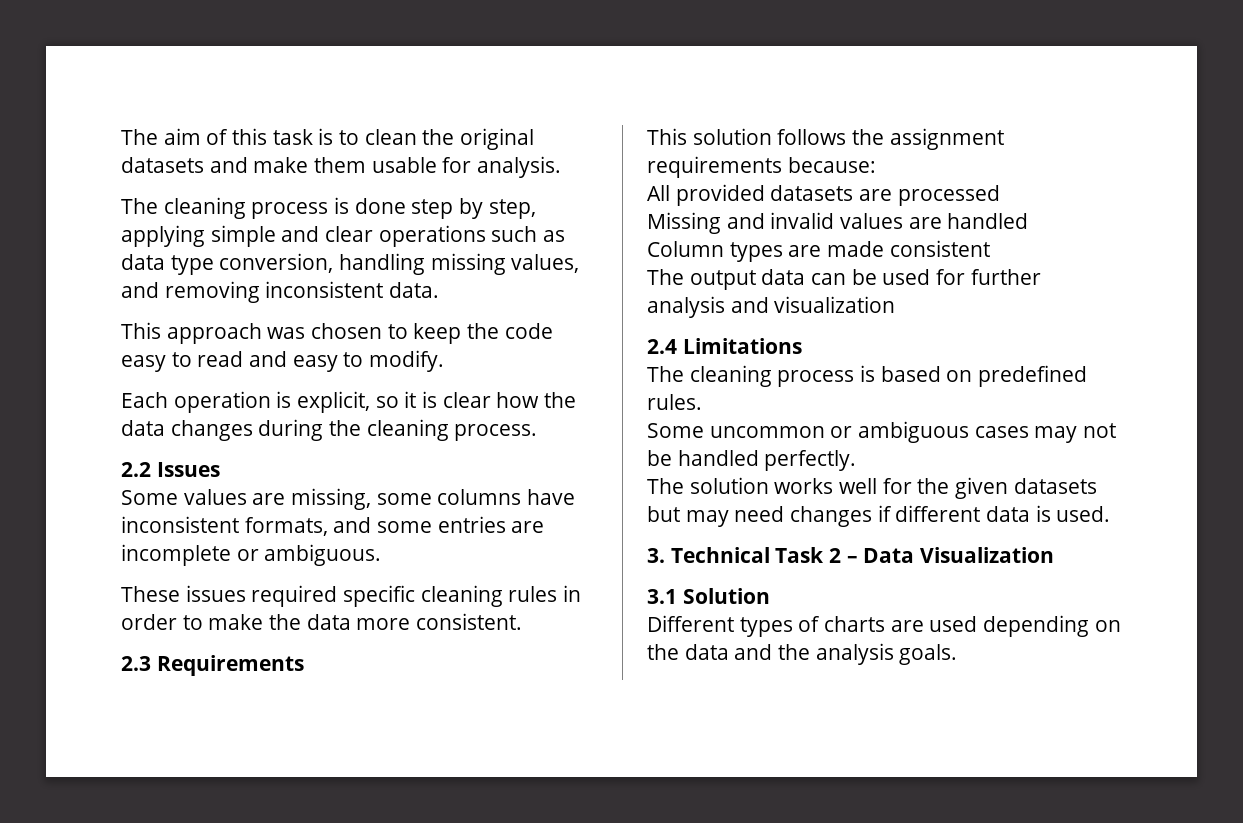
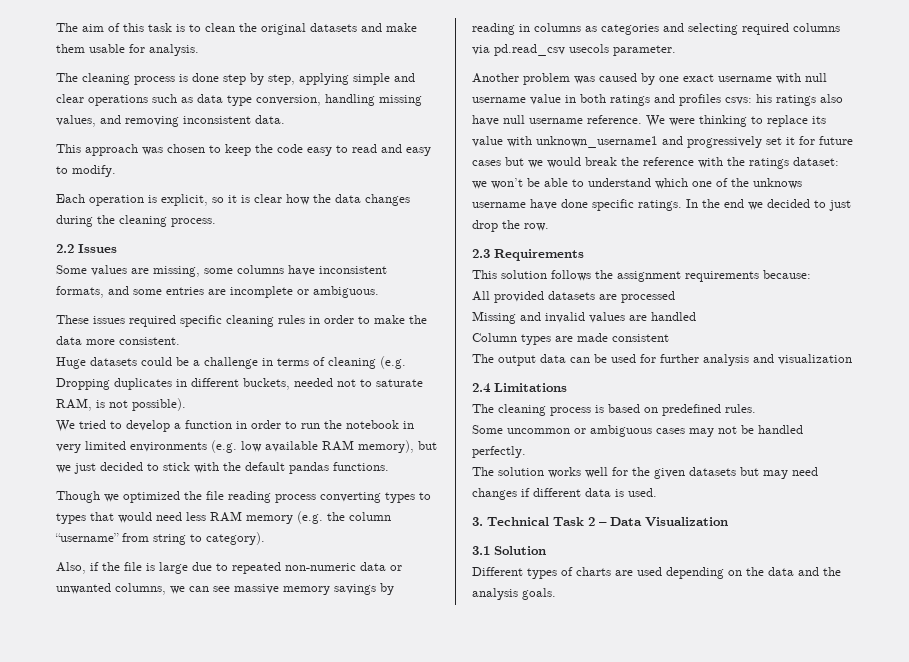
+ Huge datasets could be a challenge in terms of cleaning (e.g. Dropping duplicates in different buckets, needed not to saturate RAM, is not possible).
+ We tried to develop a function in order to run the notebook in very limited environments (e.g. low available RAM memory), but we just decided to stick with the default pandas functions.
+ Though we optimized the file reading process converting types to types that would need less RAM memory (e.g. the column “username” from string to category).
+ Also, if the file is large due to repeated non-numeric data or unwanted columns, we can see massive memory savings by reading in columns as categories and selecting required columns via pd.read_csv usecols parameter.
+ Another problem was caused by one exact username with null username value in both ratings and profiles csvs: his ratings also have null username reference. We were thinking to replace its value with unknown_username1 and progressively set it for future cases but we would break the reference with the ratings dataset: we won’t be able to understand which one of the unknows username have done specific ratings. In the end we decided to just drop the row.

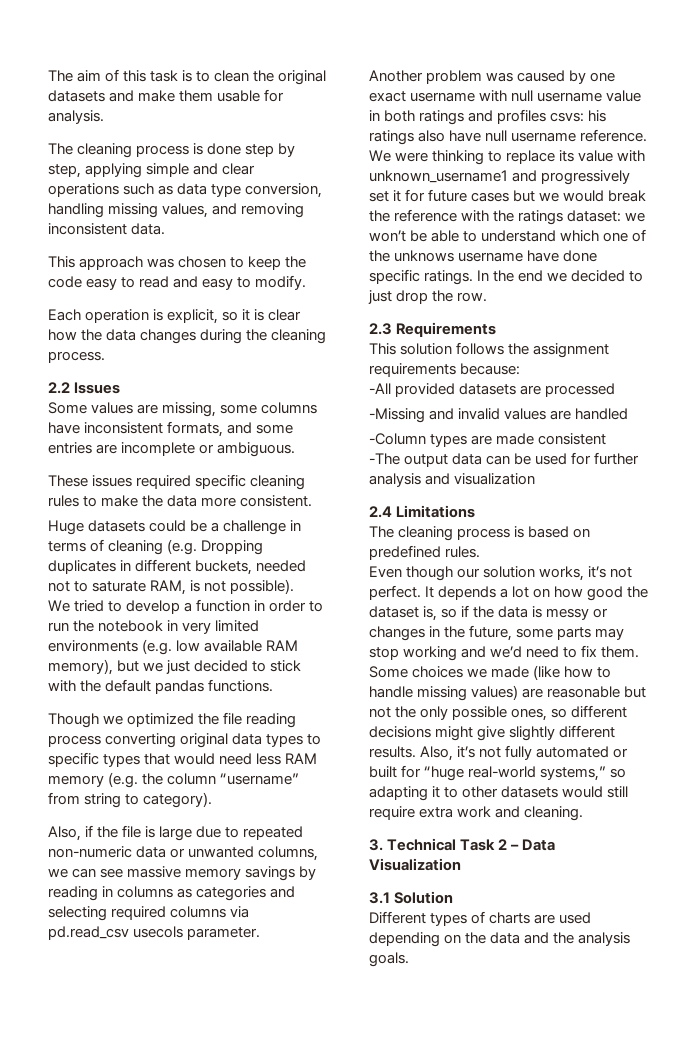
- These issues required specific cleaning rules in order to make the data more consistent.
+ These issues required specific cleaning rules to make the data more consistent.
- Though we optimized the file reading process converting types to types that would need less RAM memory (e.g. the column “username” from string to category).
+ Though we optimized the file reading process converting original data types to specific types that would need less RAM memory (e.g. the column “username” from string to category).
- All provided datasets are processed
+ -All provided datasets are processed
- Missing and invalid values are handled
+ -Missing and invalid values are handled
- Column types are made consistent
+ -Column types are made consistent
- The output data can be used for further analysis and visualization
+ -The output data can be used for further analysis and visualization
- Some uncommon or ambiguous cases may not be handled perfectly.
- The solution works well for the given datasets but may need changes if different data is used.
+ Even though our solution works, it’s not perfect. It depends a lot on how good the dataset is, so if the data is messy or changes in the future, some parts may stop working and we’d need to fix them. Some choices we made (like how to handle missing values) are reasonable but not the only possible ones, so different decisions might give slightly different results. Also, it’s not fully automated or built for “huge real-world systems,” so adapting it to other datasets would still require extra work and cleaning.

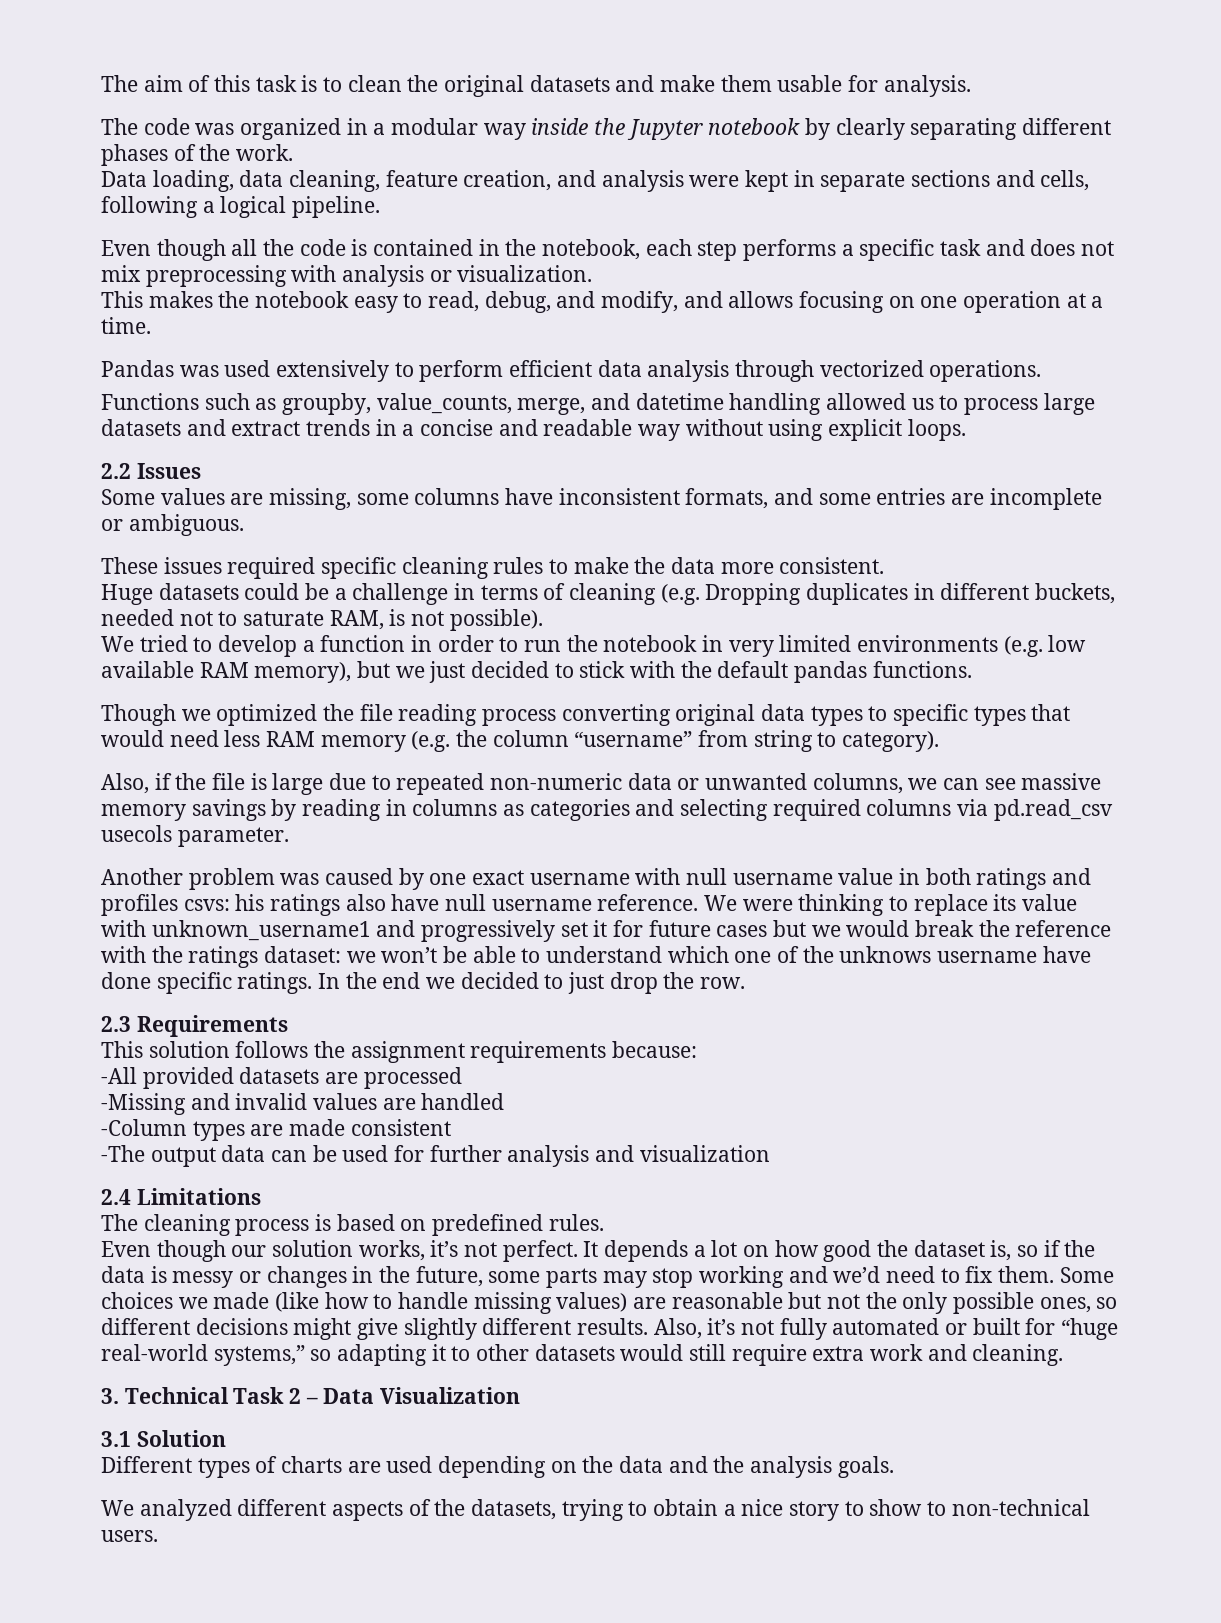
- The cleaning process is done step by step, applying simple and clear operations such as data type conversion, handling missing values, and removing inconsistent data.
- This approach was chosen to keep the code easy to read and easy to modify.
- Each operation is explicit, so it is clear how the data changes during the cleaning process.
+ The code was organized in a modular way inside the Jupyter notebook by clearly separating different phases of the work.
+ Data loading, data cleaning, feature creation, and analysis were kept in separate sections and cells, following a logical pipeline.
+ Even though all the code is contained in the notebook, each step performs a specific task and does not mix preprocessing with analysis or visualization.
+ This makes the notebook easy to read, debug, and modify, and allows focusing on one operation at a time.
+ Pandas was used extensively to perform efficient data analysis through vectorized operations.
+ Functions such as groupby, value_counts, merge, and datetime handling allowed us to process large datasets and extract trends in a concise and readable way without using explicit loops.
+ We analyzed different aspects of the datasets, trying to obtain a nice story to show to non-technical users.

